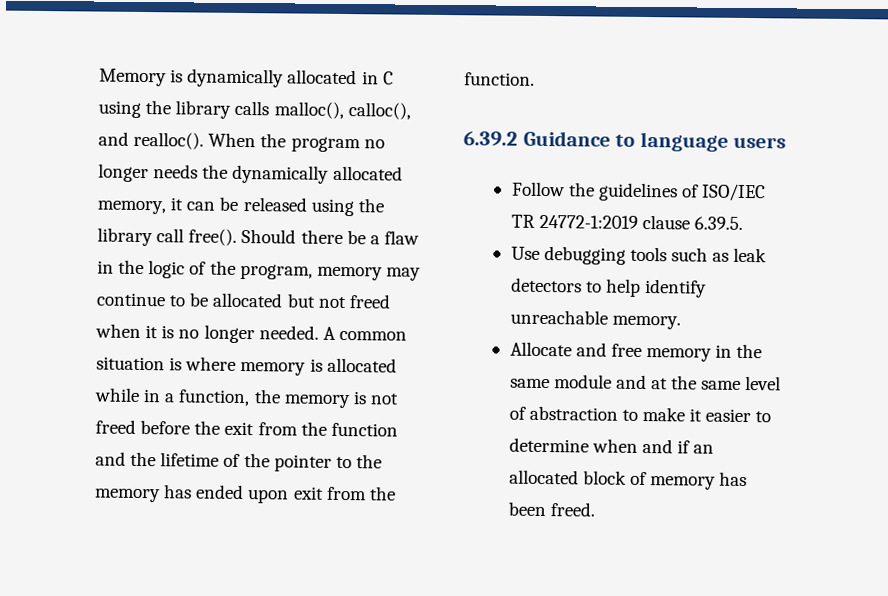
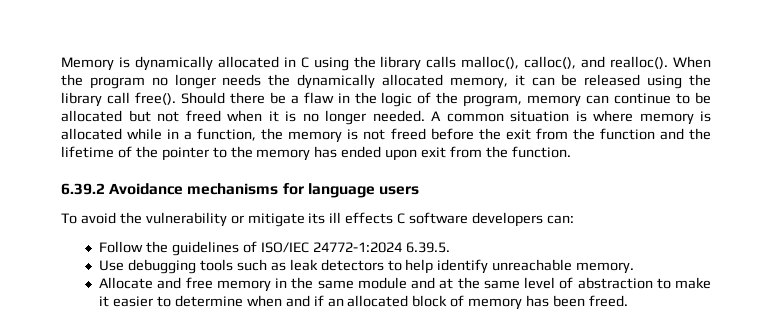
- Should there be a flaw in the logic of the program, memory may continue to be allocated but not freed when it is no longer needed.
+ Should there be a flaw in the logic of the program, memory can continue to be allocated but not freed when it is no longer needed.
- 6.39.2 Guidance to language users
+ 6.39.2 Avoidance mechanisms for language users
+ To avoid the vulnerability or mitigate its ill effects C software developers can:
- Follow the guidelines of ISO/IEC TR 24772-1:2019 clause 6.39.5.
+ Follow the guidelines of ISO/IEC 24772-1:2024 6.39.5.

